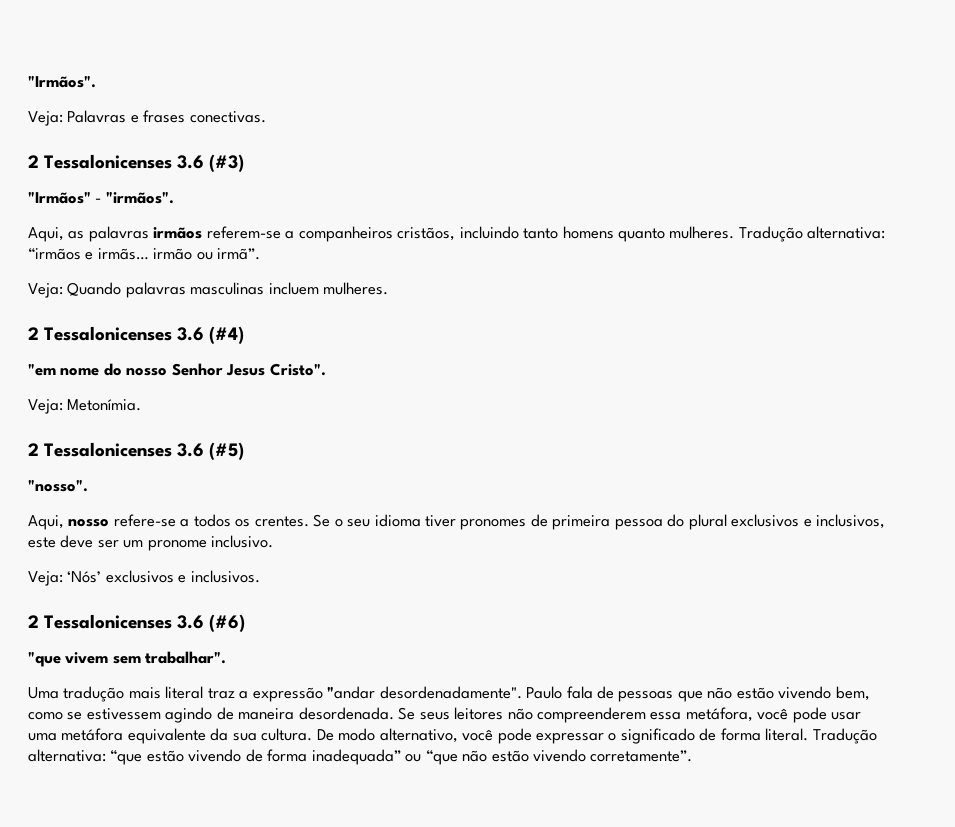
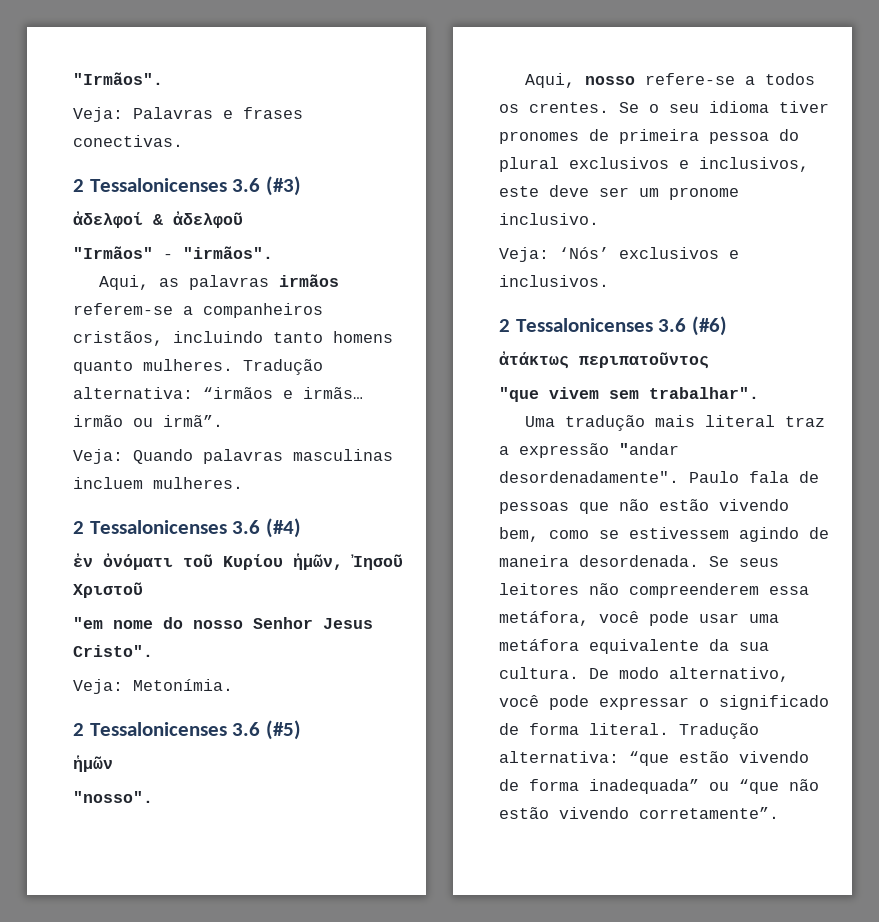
+ ἀδελφοί & ἀδελφοῦ
+ ἐν ὀνόματι τοῦ Κυρίου ἡμῶν, Ἰησοῦ Χριστοῦ
+ ἡμῶν
+ ἀτάκτως περιπατοῦντος

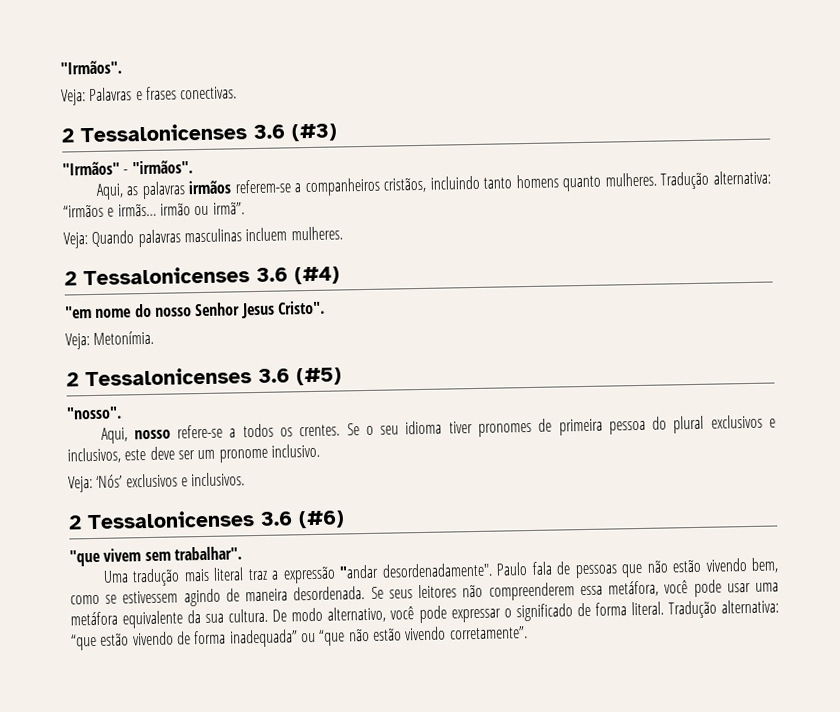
- ἀδελφοί & ἀδελφοῦ
- ἐν ὀνόματι τοῦ Κυρίου ἡμῶν, Ἰησοῦ Χριστοῦ
- ἡμῶν
- ἀτάκτως περιπατοῦντος

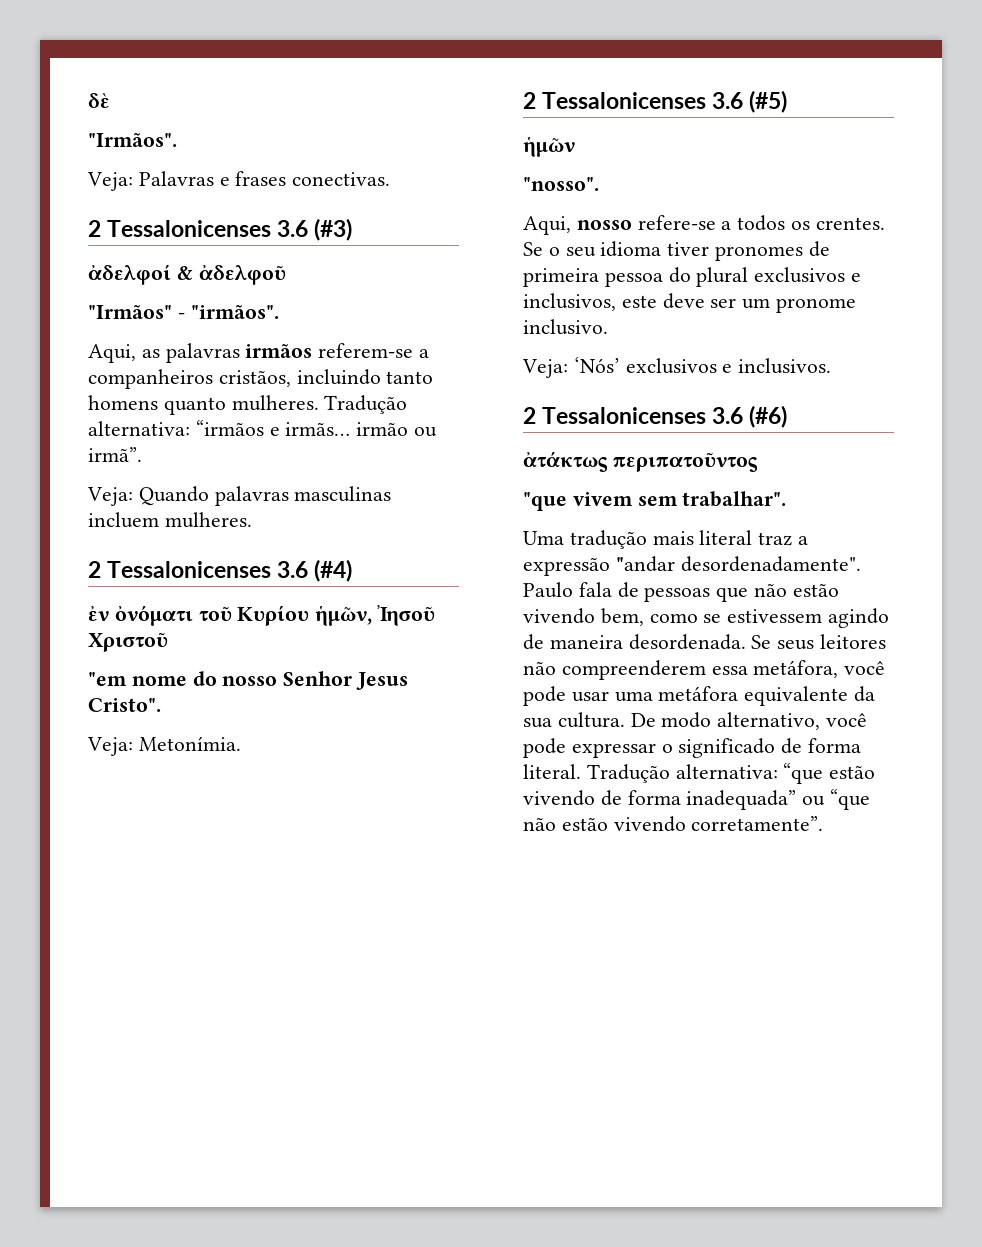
+ δὲ
+ ἀδελφοί & ἀδελφοῦ
+ ἐν ὀνόματι τοῦ Κυρίου ἡμῶν, Ἰησοῦ Χριστοῦ
+ ἡμῶν
+ ἀτάκτως περιπατοῦντος

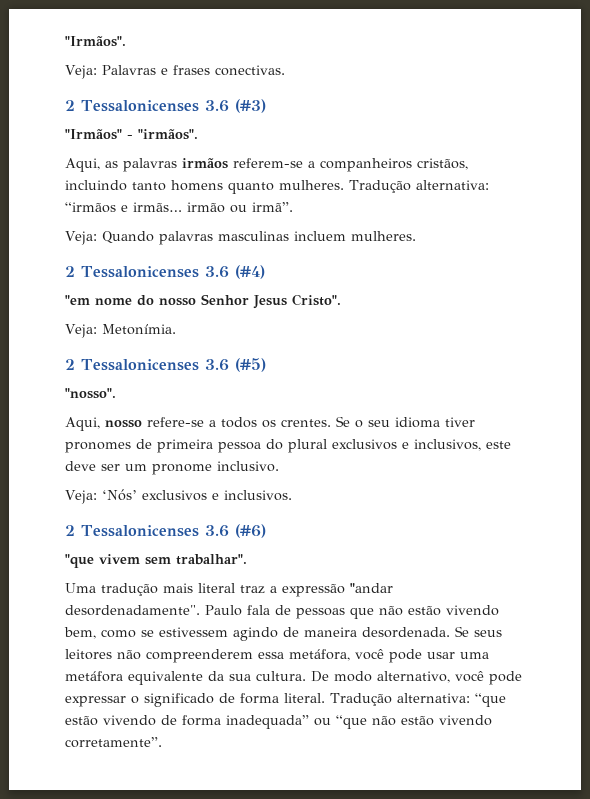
- δὲ
- ἀδελφοί & ἀδελφοῦ
- ἐν ὀνόματι τοῦ Κυρίου ἡμῶν, Ἰησοῦ Χριστοῦ
- ἡμῶν
- ἀτάκτως περιπατοῦντος

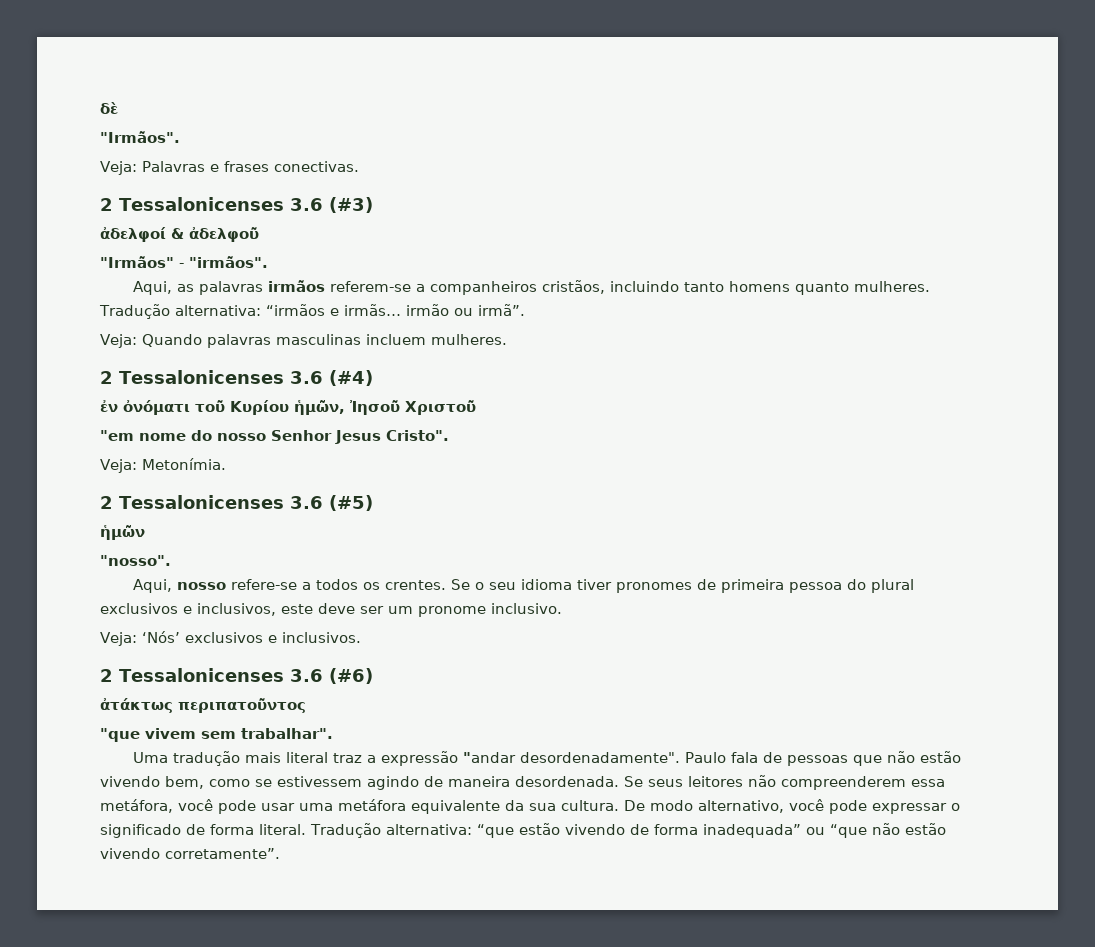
+ δὲ
+ ἀδελφοί & ἀδελφοῦ
+ ἐν ὀνόματι τοῦ Κυρίου ἡμῶν, Ἰησοῦ Χριστοῦ
+ ἡμῶν
+ ἀτάκτως περιπατοῦντος

